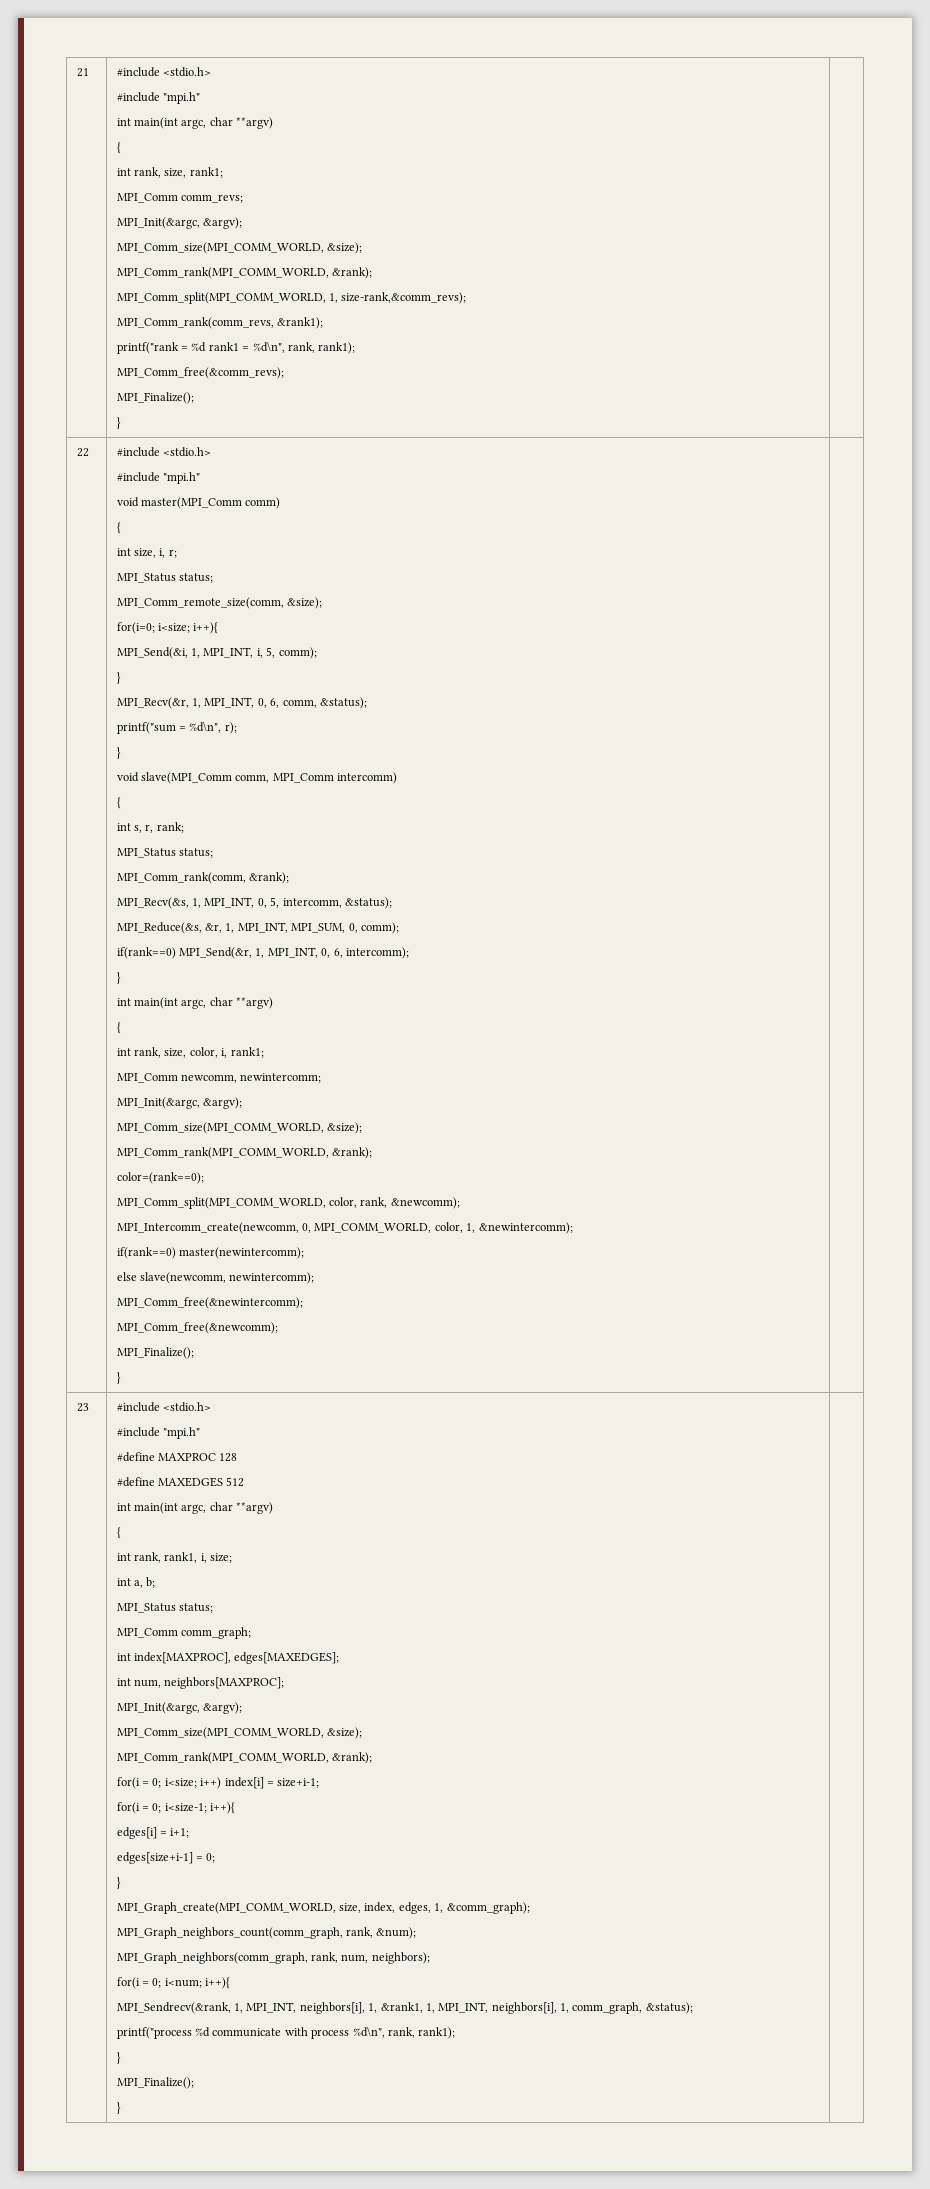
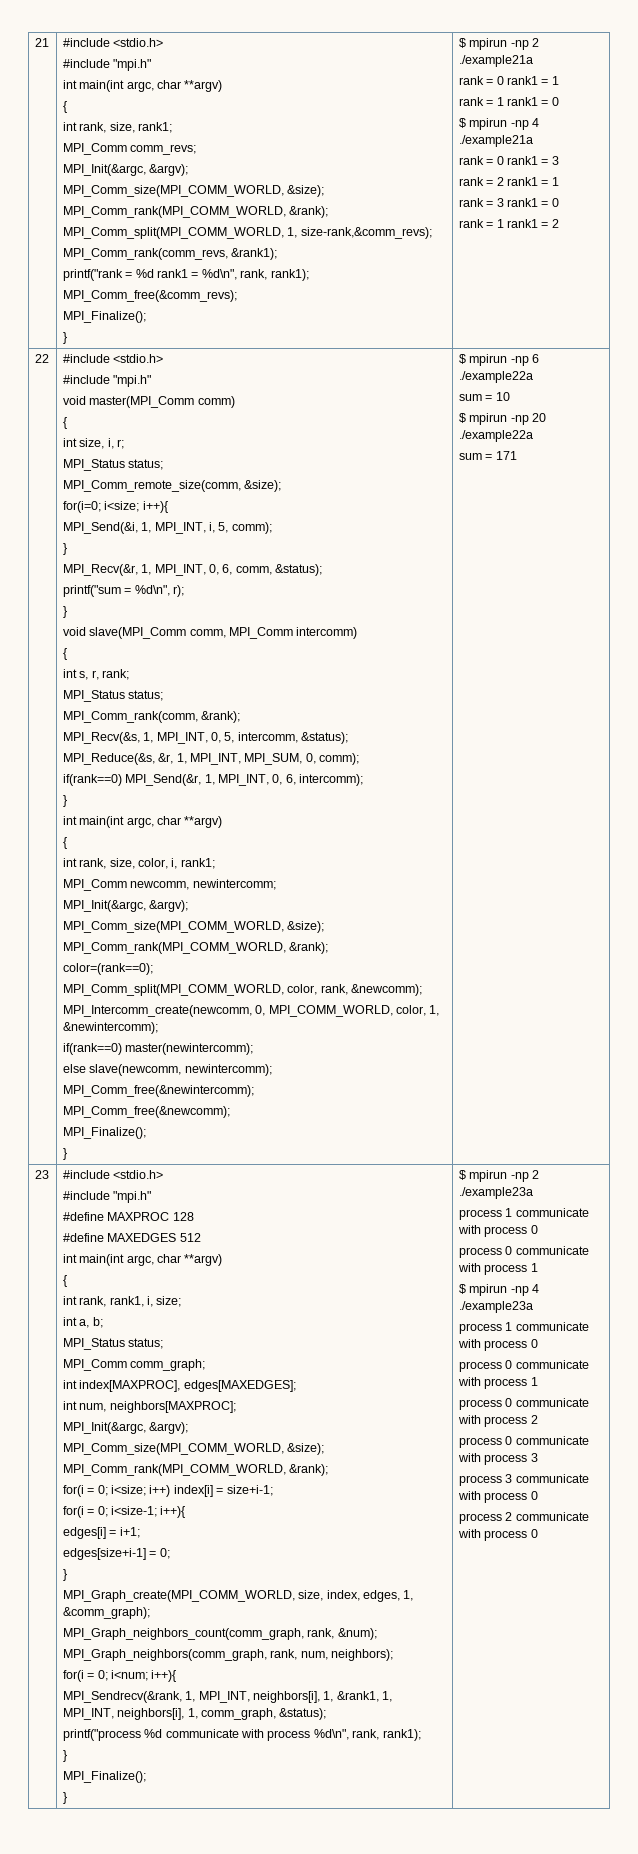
+ $ mpirun -np 2 ./example21a
+ rank = 0 rank1 = 1
+ rank = 1 rank1 = 0
+ $ mpirun -np 4 ./example21a
+ rank = 0 rank1 = 3
+ rank = 2 rank1 = 1
+ rank = 3 rank1 = 0
+ rank = 1 rank1 = 2
+ $ mpirun -np 6 ./example22a
+ sum = 10
+ $ mpirun -np 20 ./example22a
+ sum = 171
+ $ mpirun -np 2 ./example23a
+ process 1 communicate with process 0
+ process 0 communicate with process 1
+ $ mpirun -np 4 ./example23a
+ process 1 communicate with process 0
+ process 0 communicate with process 1
+ process 0 communicate with process 2
+ process 0 communicate with process 3
+ process 3 communicate with process 0
+ process 2 communicate with process 0

